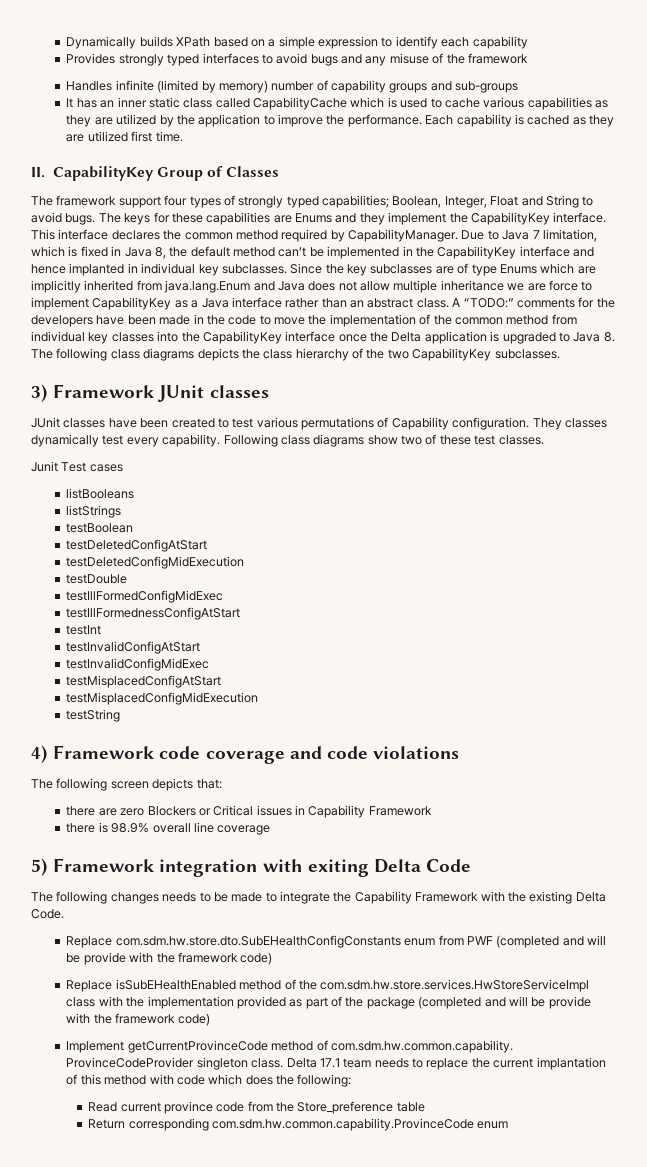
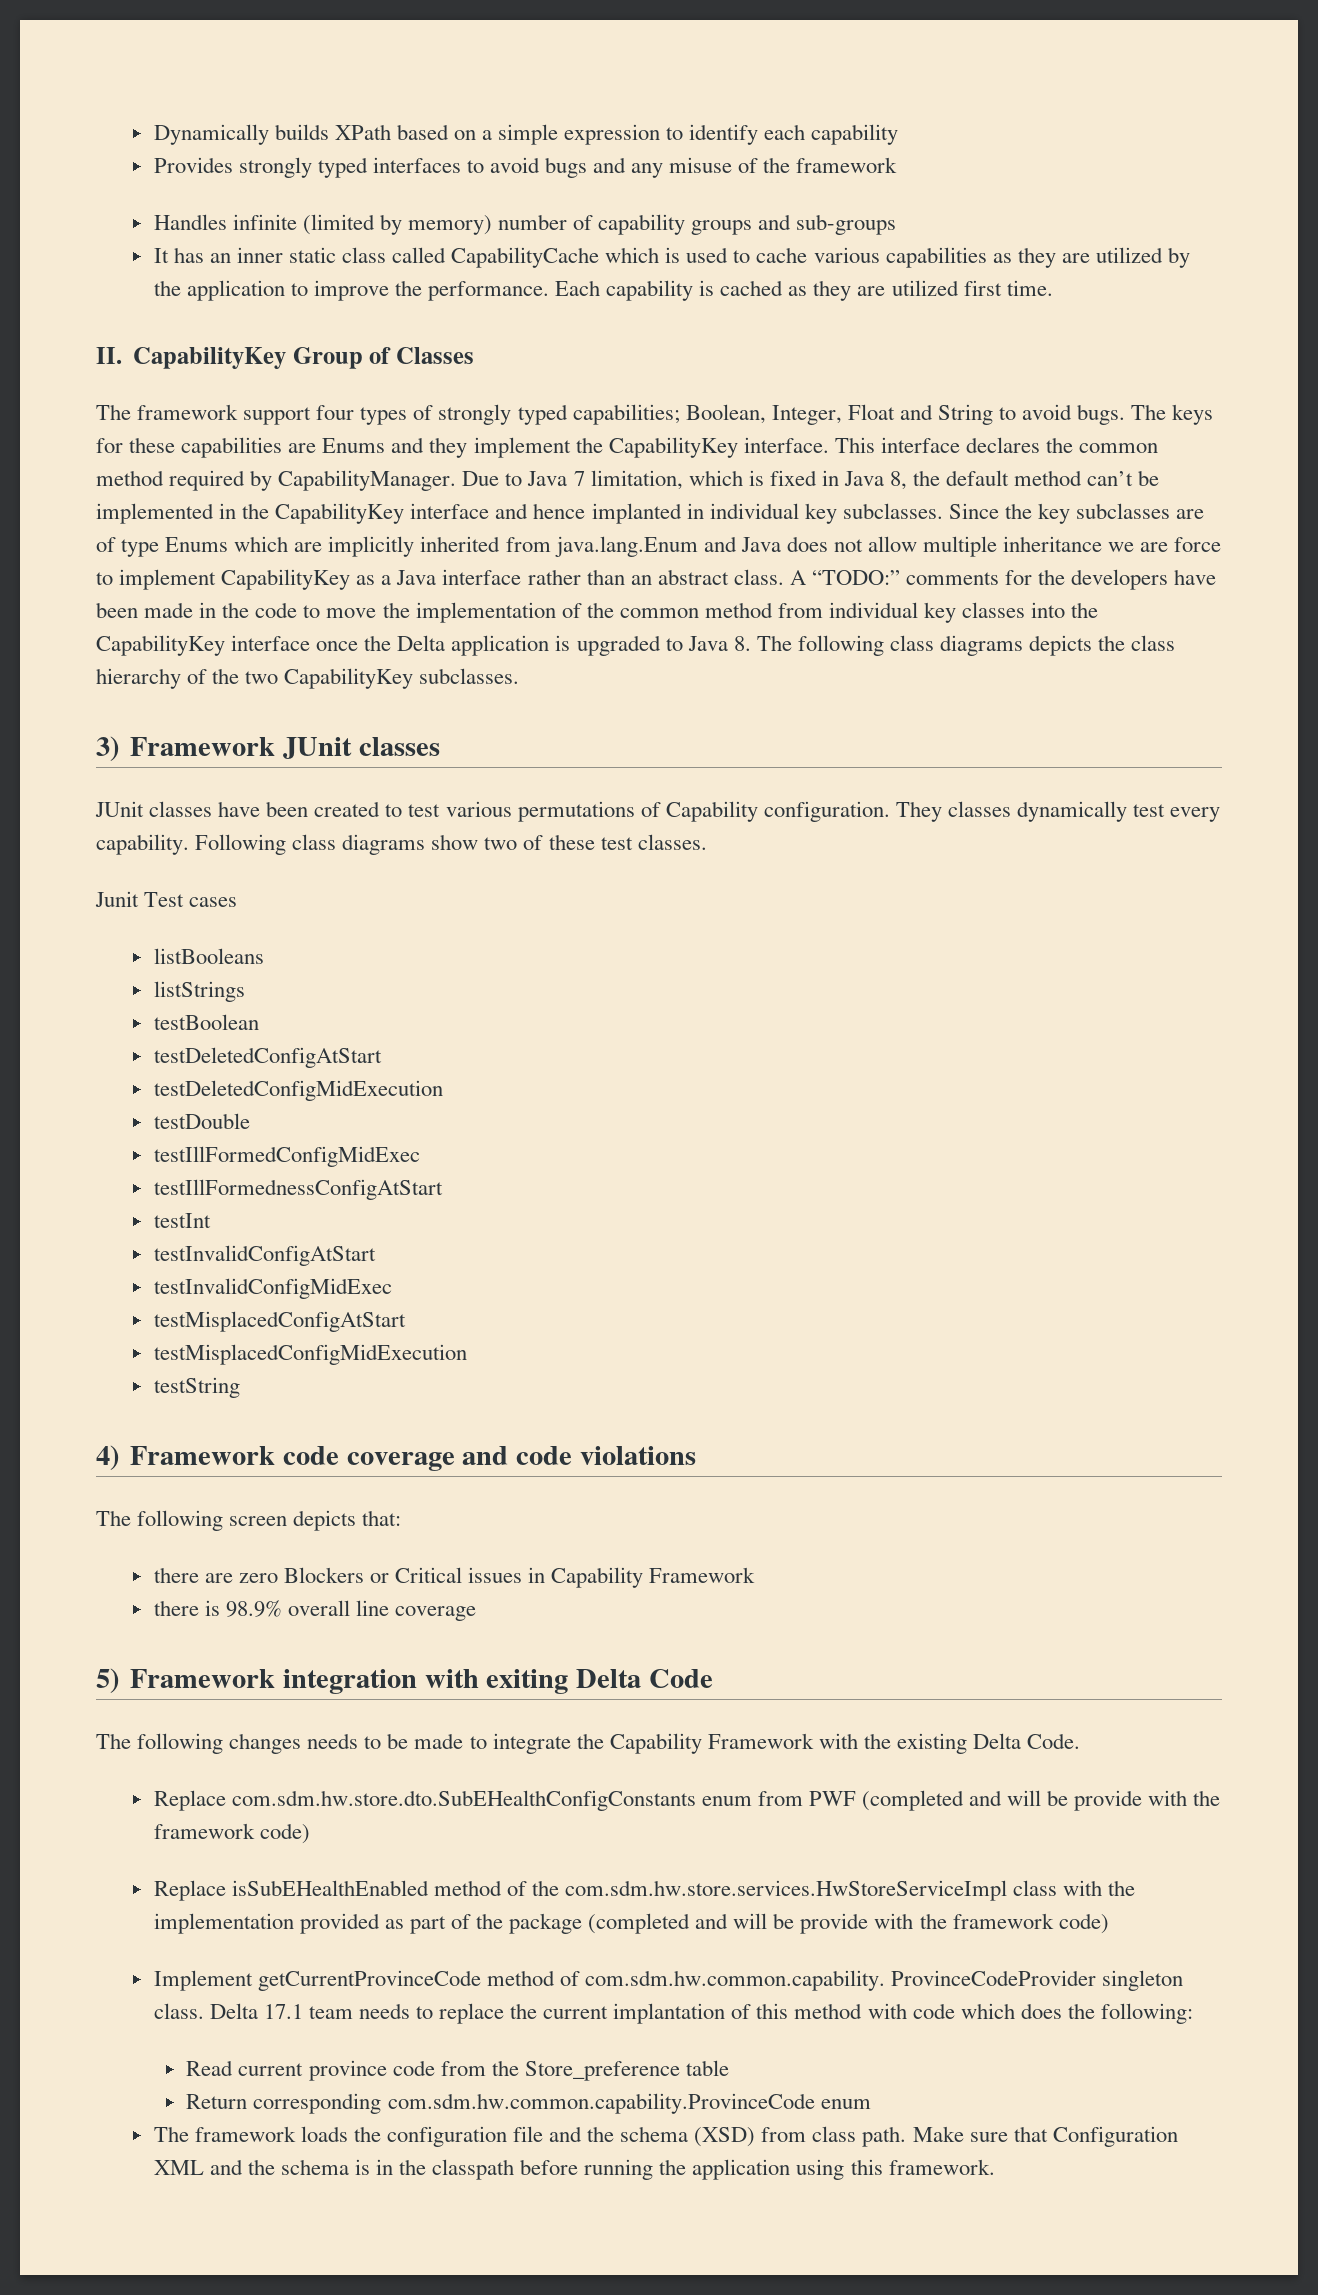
+ The framework loads the configuration file and the schema (XSD) from class path. Make sure that Configuration XML and the schema is in the classpath before running the application using this framework.

